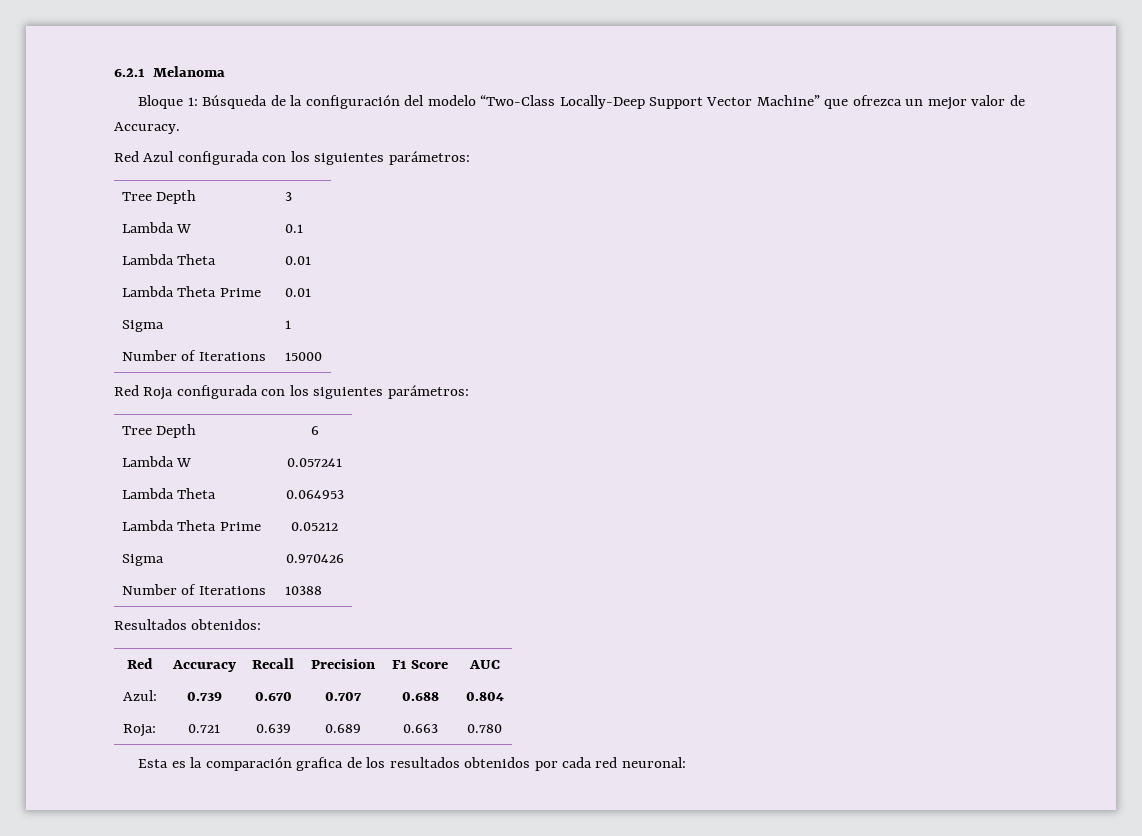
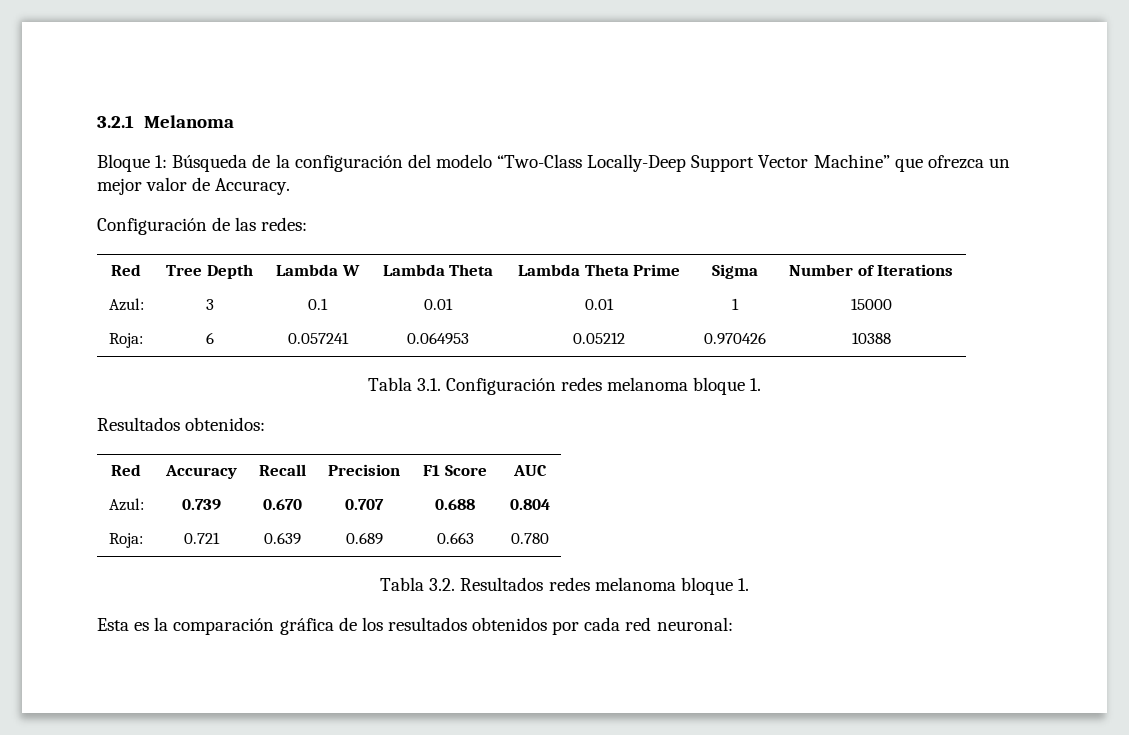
- 6.2.1 Melanoma
+ 3.2.1 Melanoma
- Red Azul configurada con los siguientes parámetros:
- Tree Depth | 3
- Lambda W | 0.1
- Lambda Theta | 0.01
- Lambda Theta Prime | 0.01
- Sigma | 1
- Number of Iterations | 15000
- Red Roja configurada con los siguientes parámetros:
- Tree Depth | 6
- Lambda W | 0.057241
- Lambda Theta | 0.064953
- Lambda Theta Prime | 0.05212
- Sigma | 0.970426
- Number of Iterations | 10388
+ Configuración de las redes:
+ Red | Tree Depth | Lambda W | Lambda Theta | Lambda Theta Prime | Sigma | Number of Iterations
+ Azul: | 3 | 0.1 | 0.01 | 0.01 | 1 | 15000
+ Roja: | 6 | 0.057241 | 0.064953 | 0.05212 | 0.970426 | 10388
+ Tabla 3.1. Configuración redes melanoma bloque 1.
+ Tabla 3.2. Resultados redes melanoma bloque 1.
- Esta es la comparación grafica de los resultados obtenidos por cada red neuronal:
+ Esta es la comparación gráfica de los resultados obtenidos por cada red neuronal:

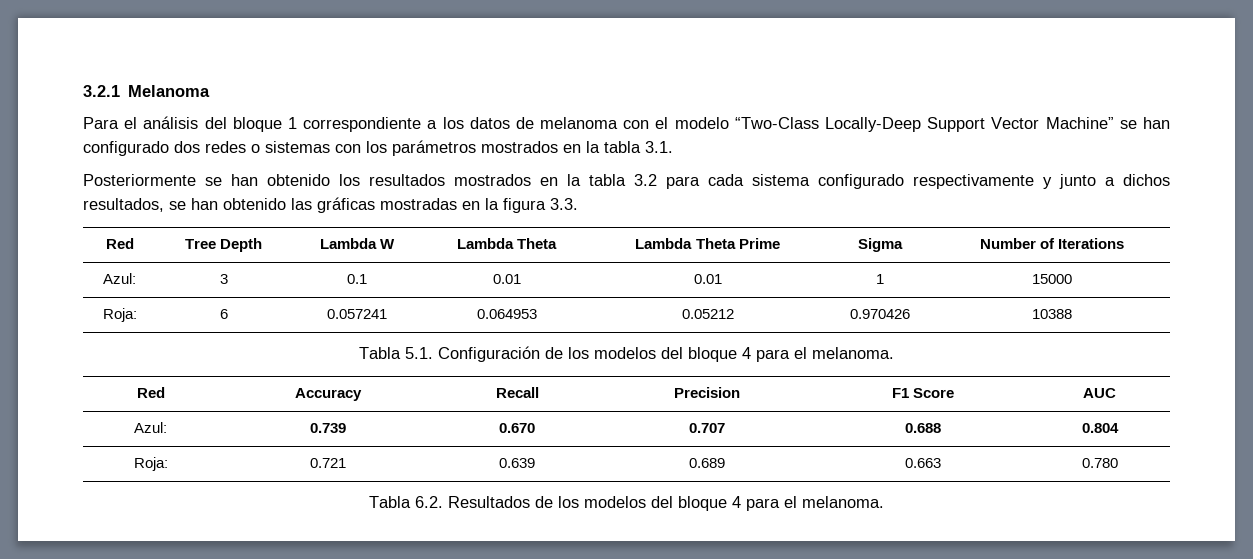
- Bloque 1: Búsqueda de la configuración del modelo “Two-Class Locally-Deep Support Vector Machine” que ofrezca un mejor valor de Accuracy.
- Configuración de las redes:
+ Para el análisis del bloque 1 correspondiente a los datos de melanoma con el modelo “Two-Class Locally-Deep Support Vector Machine” se han configurado dos redes o sistemas con los parámetros mostrados en la tabla 3.1.
+ Posteriormente se han obtenido los resultados mostrados en la tabla 3.2 para cada sistema configurado respectivamente y junto a dichos resultados, se han obtenido las gráficas mostradas en la figura 3.3.
- Tabla 3.1. Configuración redes melanoma bloque 1.
- Resultados obtenidos:
+ Tabla 5.1. Configuración de los modelos del bloque 4 para el melanoma.
- Tabla 3.2. Resultados redes melanoma bloque 1.
- Esta es la comparación gráfica de los resultados obtenidos por cada red neuronal:
+ Tabla 6.2. Resultados de los modelos del bloque 4 para el melanoma.

